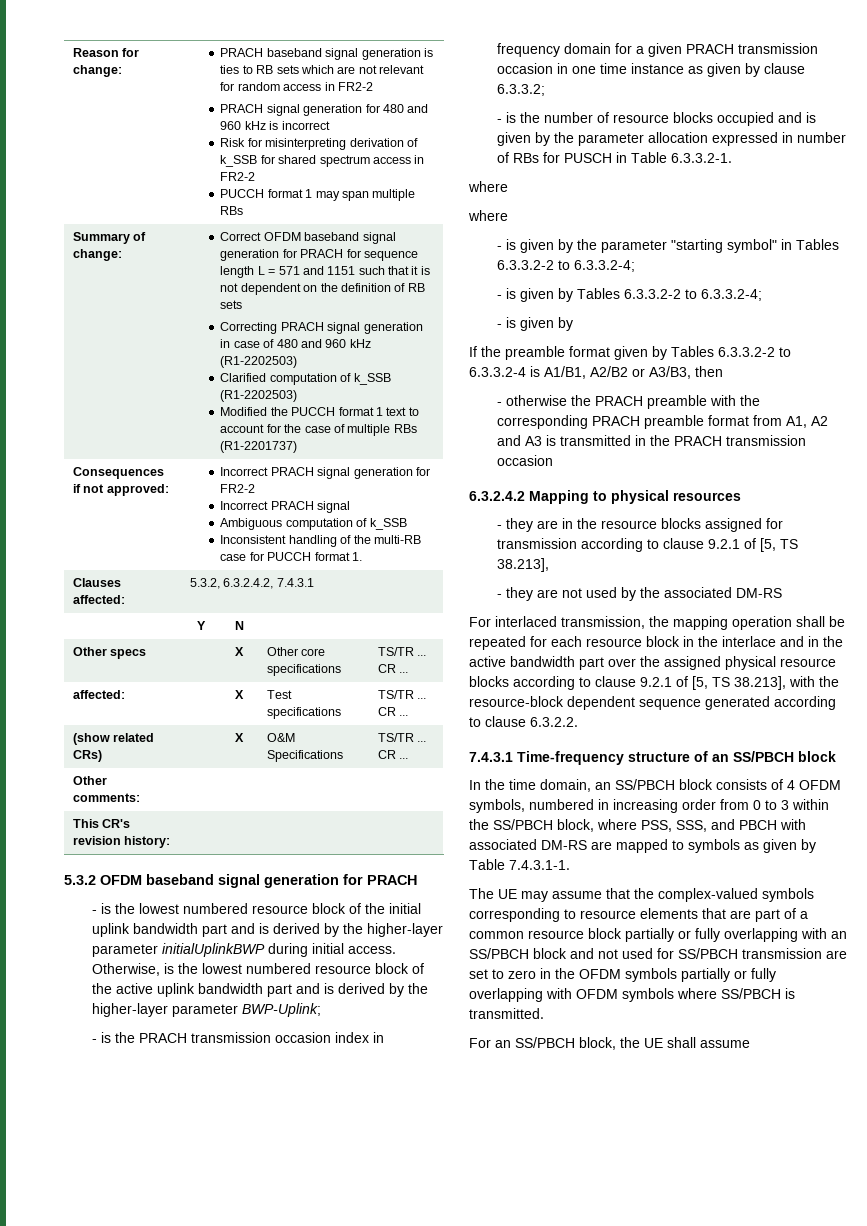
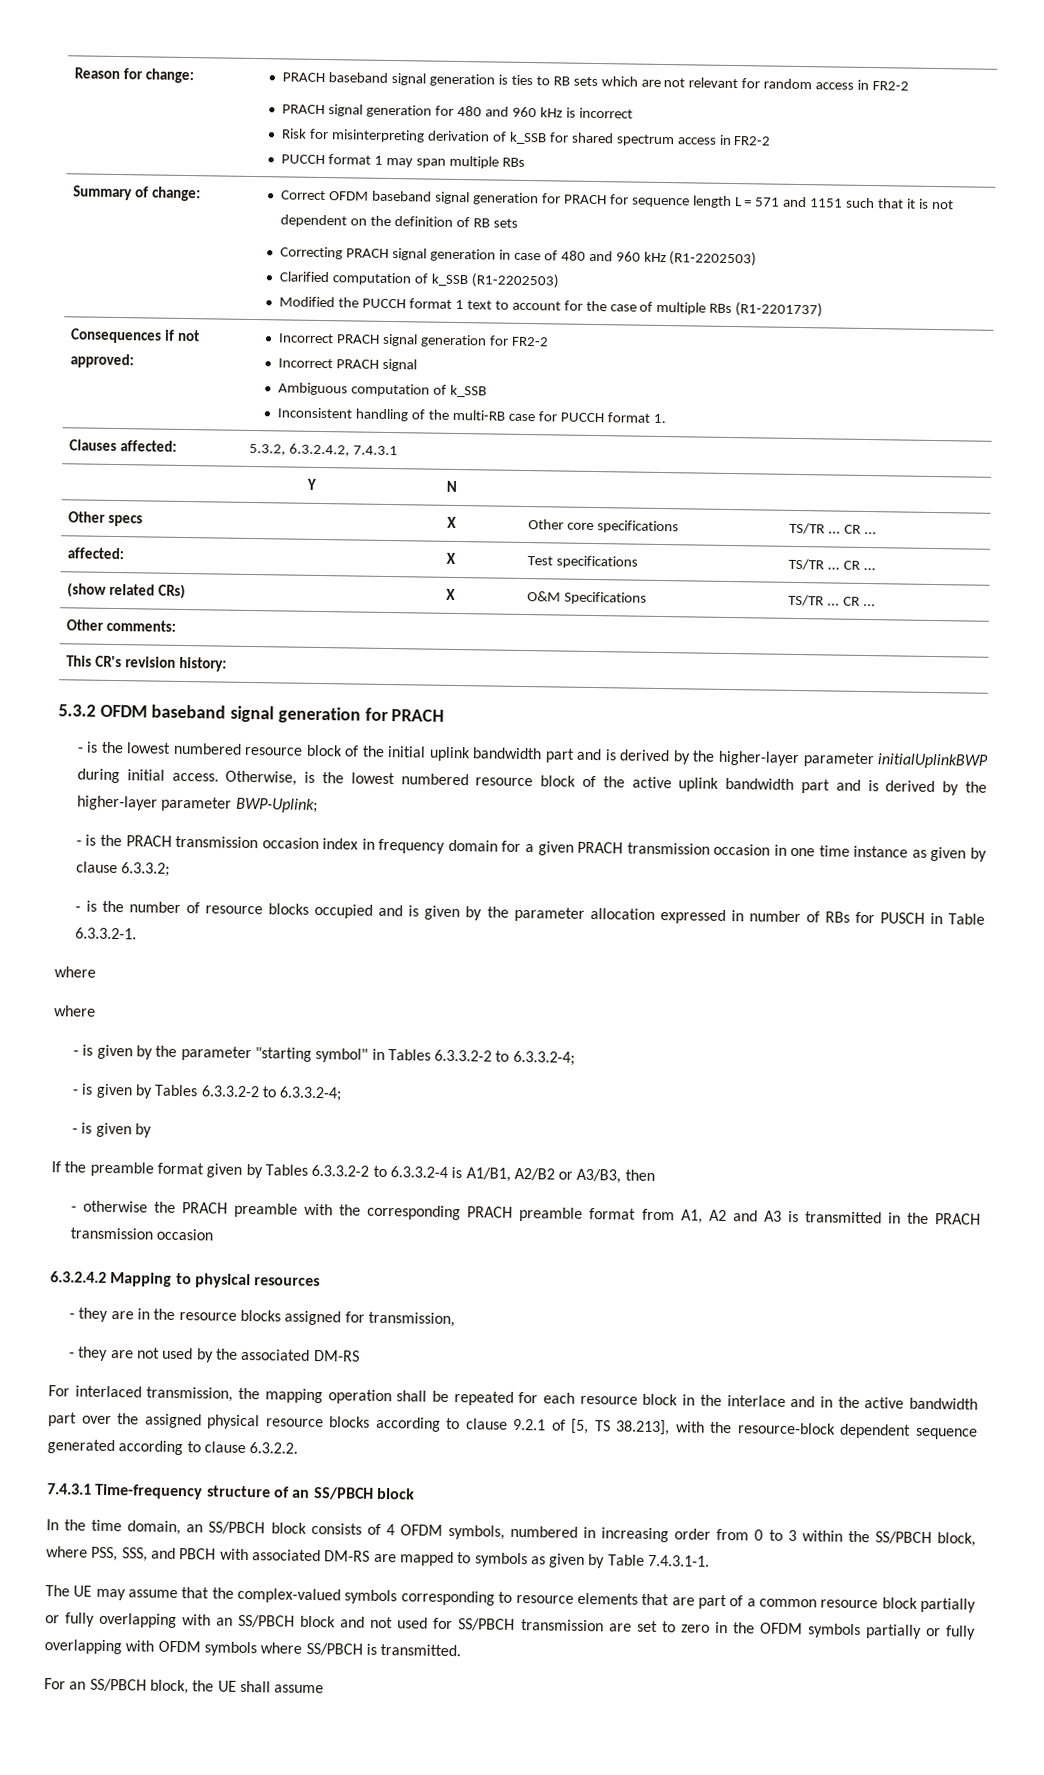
- - they are in the resource blocks assigned for transmission according to clause 9.2.1 of [5, TS 38.213],
+ - they are in the resource blocks assigned for transmission,

